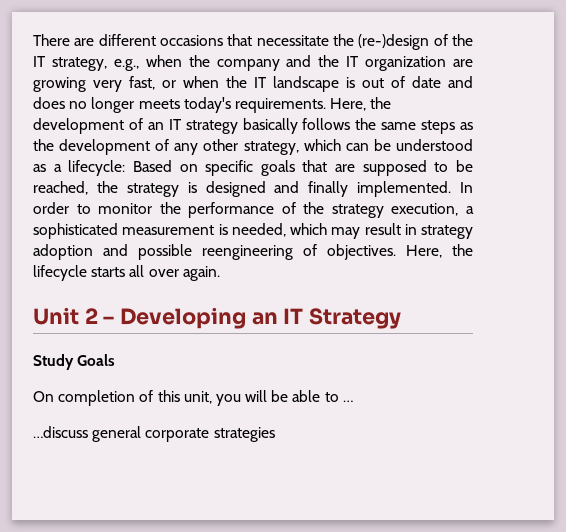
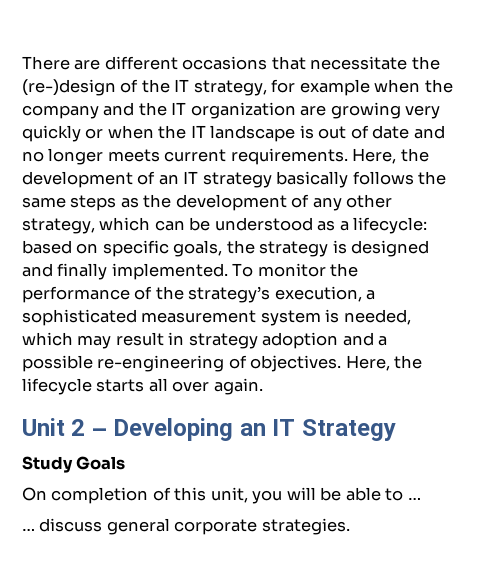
- There are different occasions that necessitate the (re-)design of the IT strategy, e.g., when the company and the IT organization are growing very fast, or when the IT landscape is out of date and does no longer meets today's requirements.
+ There are different occasions that necessitate the (re-)design of the IT strategy, for example when the company and the IT organization are growing very quickly or when the IT landscape is out of date and no longer meets current requirements.
- Here, the development of an IT strategy basically follows the same steps as the development of any other strategy, which can be understood as a lifecycle: Based on specific goals that are supposed to be reached, the strategy is designed and finally implemented.
+ Here, the development of an IT strategy basically follows the same steps as the development of any other strategy, which can be understood as a lifecycle: based on specific goals, the strategy is designed and finally implemented.
- In order to monitor the performance of the strategy execution, a sophisticated measurement is needed, which may result in strategy adoption and possible reengineering of objectives.
+ To monitor the performance of the strategy’s execution, a sophisticated measurement system is needed, which may result in strategy adoption and a possible re-engineering of objectives.
- …discuss general corporate strategies
+ … discuss general corporate strategies.

